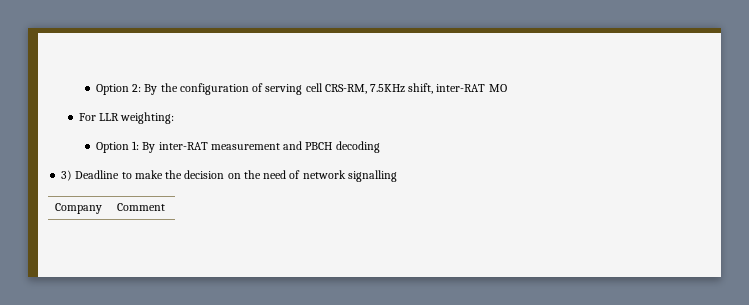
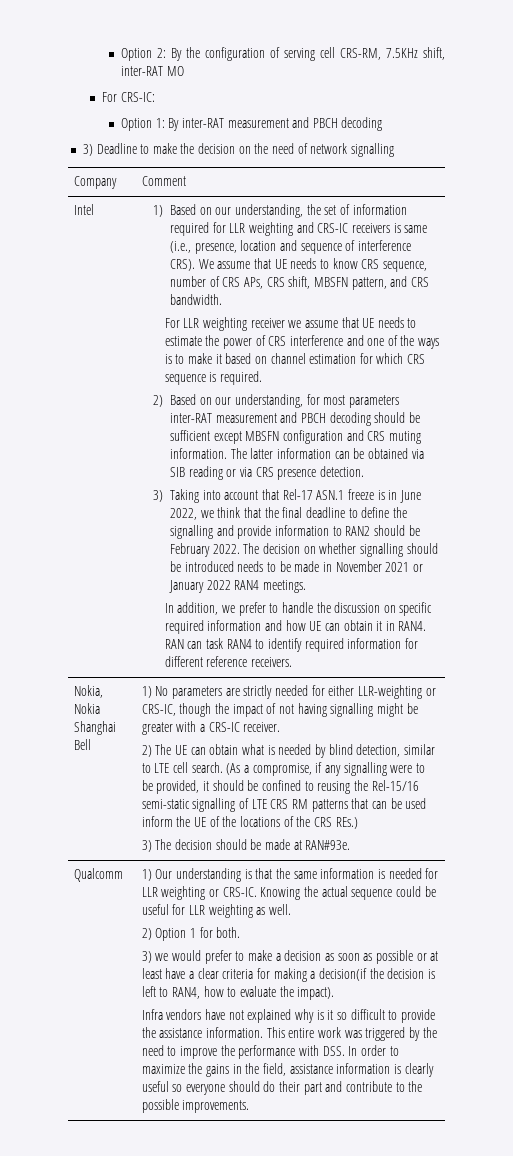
- For LLR weighting:
+ For CRS-IC:
+ Intel | 1) Based on our understanding, the set of information required for LLR weighting and CRS-IC receivers is same (i.e., presence, location and sequence of interference CRS). We assume that UE needs to know CRS sequence, number of CRS APs, CRS shift, MBSFN pattern, and CRS bandwidth.
+ For LLR weighting receiver we assume that UE needs to estimate the power of CRS interference and one of the ways is to make it based on channel estimation for which CRS sequence is required.
+ 2) Based on our understanding, for most parameters inter-RAT measurement and PBCH decoding should be sufficient except MBSFN configuration and CRS muting information. The latter information can be obtained via SIB reading or via CRS presence detection.
+ 3) Taking into account that Rel-17 ASN.1 freeze is in June 2022, we think that the final deadline to define the signalling and provide information to RAN2 should be February 2022. The decision on whether signalling should be introduced needs to be made in November 2021 or January 2022 RAN4 meetings.
+ In addition, we prefer to handle the discussion on specific required information and how UE can obtain it in RAN4. RAN can task RAN4 to identify required information for different reference receivers.
+ Nokia, Nokia Shanghai Bell | 1) No parameters are strictly needed for either LLR-weighting or CRS-IC, though the impact of not having signalling might be greater with a CRS-IC receiver.
+ 2) The UE can obtain what is needed by blind detection, similar to LTE cell search. (As a compromise, if any signalling were to be provided, it should be confined to reusing the Rel-15/16 semi-static signalling of LTE CRS RM patterns that can be used inform the UE of the locations of the CRS REs.)
+ 3) The decision should be made at RAN#93e.
+ Qualcomm | 1) Our understanding is that the same information is needed for LLR weighting or CRS-IC. Knowing the actual sequence could be useful for LLR weighting as well.
+ 2) Option 1 for both.
+ 3) we would prefer to make a decision as soon as possible or at least have a clear criteria for making a decision(if the decision is left to RAN4, how to evaluate the impact).
+ Infra vendors have not explained why is it so difficult to provide the assistance information. This entire work was triggered by the need to improve the performance with DSS. In order to maximize the gains in the field, assistance information is clearly useful so everyone should do their part and contribute to the possible improvements.

